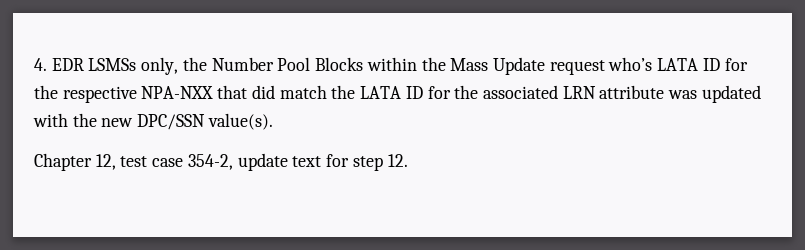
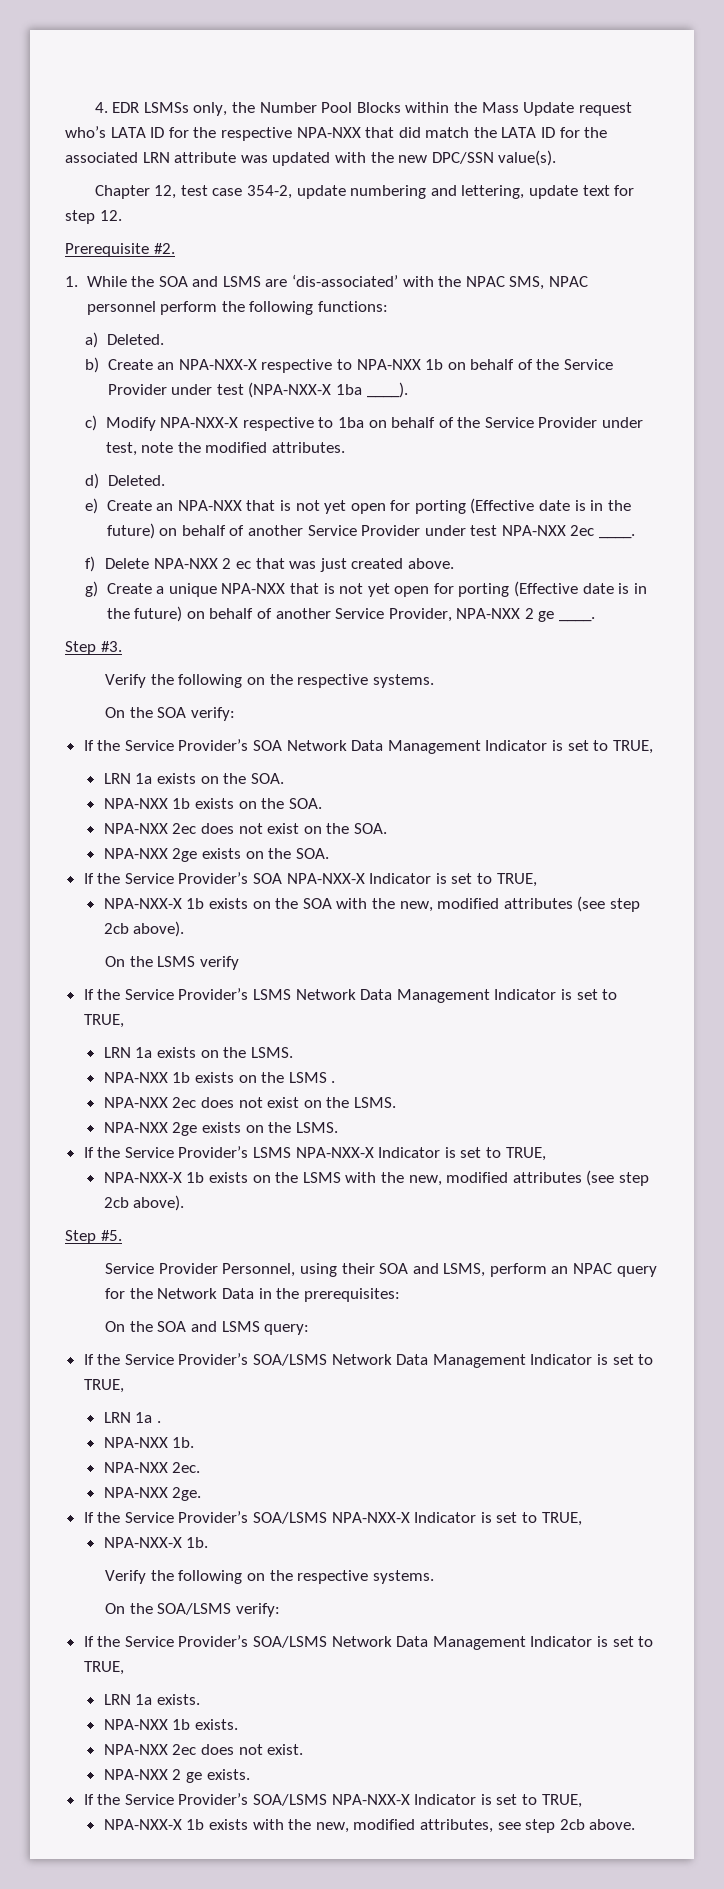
- Chapter 12, test case 354-2, update text for step 12.
+ Chapter 12, test case 354-2, update numbering and lettering, update text for step 12.
+ Prerequisite #2.
+ 1. While the SOA and LSMS are ‘dis-associated’ with the NPAC SMS, NPAC personnel perform the following functions:
+ a) Deleted.
+ b) Create an NPA-NXX-X respective to NPA-NXX 1b on behalf of the Service Provider under test (NPA-NXX-X 1ba ____).
+ c) Modify NPA-NXX-X respective to 1ba on behalf of the Service Provider under test, note the modified attributes.
+ d) Deleted.
+ e) Create an NPA-NXX that is not yet open for porting (Effective date is in the future) on behalf of another Service Provider under test NPA-NXX 2ec ____.
+ f) Delete NPA-NXX 2 ec that was just created above.
+ g) Create a unique NPA-NXX that is not yet open for porting (Effective date is in the future) on behalf of another Service Provider, NPA-NXX 2 ge ____.
+ Step #3.
+ Verify the following on the respective systems.
+ On the SOA verify:
+ If the Service Provider’s SOA Network Data Management Indicator is set to TRUE,
+ LRN 1a exists on the SOA.
+ NPA-NXX 1b exists on the SOA.
+ NPA-NXX 2ec does not exist on the SOA.
+ NPA-NXX 2ge exists on the SOA.
+ If the Service Provider’s SOA NPA-NXX-X Indicator is set to TRUE,
+ NPA-NXX-X 1b exists on the SOA with the new, modified attributes (see step 2cb above).
+ On the LSMS verify
+ If the Service Provider’s LSMS Network Data Management Indicator is set to TRUE,
+ LRN 1a exists on the LSMS.
+ NPA-NXX 1b exists on the LSMS .
+ NPA-NXX 2ec does not exist on the LSMS.
+ NPA-NXX 2ge exists on the LSMS.
+ If the Service Provider’s LSMS NPA-NXX-X Indicator is set to TRUE,
+ NPA-NXX-X 1b exists on the LSMS with the new, modified attributes (see step 2cb above).
+ Step #5.
+ Service Provider Personnel, using their SOA and LSMS, perform an NPAC query for the Network Data in the prerequisites:
+ On the SOA and LSMS query:
+ If the Service Provider’s SOA/LSMS Network Data Management Indicator is set to TRUE,
+ LRN 1a .
+ NPA-NXX 1b.
+ NPA-NXX 2ec.
+ NPA-NXX 2ge.
+ If the Service Provider’s SOA/LSMS NPA-NXX-X Indicator is set to TRUE,
+ NPA-NXX-X 1b.
+ Verify the following on the respective systems.
+ On the SOA/LSMS verify:
+ If the Service Provider’s SOA/LSMS Network Data Management Indicator is set to TRUE,
+ LRN 1a exists.
+ NPA-NXX 1b exists.
+ NPA-NXX 2ec does not exist.
+ NPA-NXX 2 ge exists.
+ If the Service Provider’s SOA/LSMS NPA-NXX-X Indicator is set to TRUE,
+ NPA-NXX-X 1b exists with the new, modified attributes, see step 2cb above.

